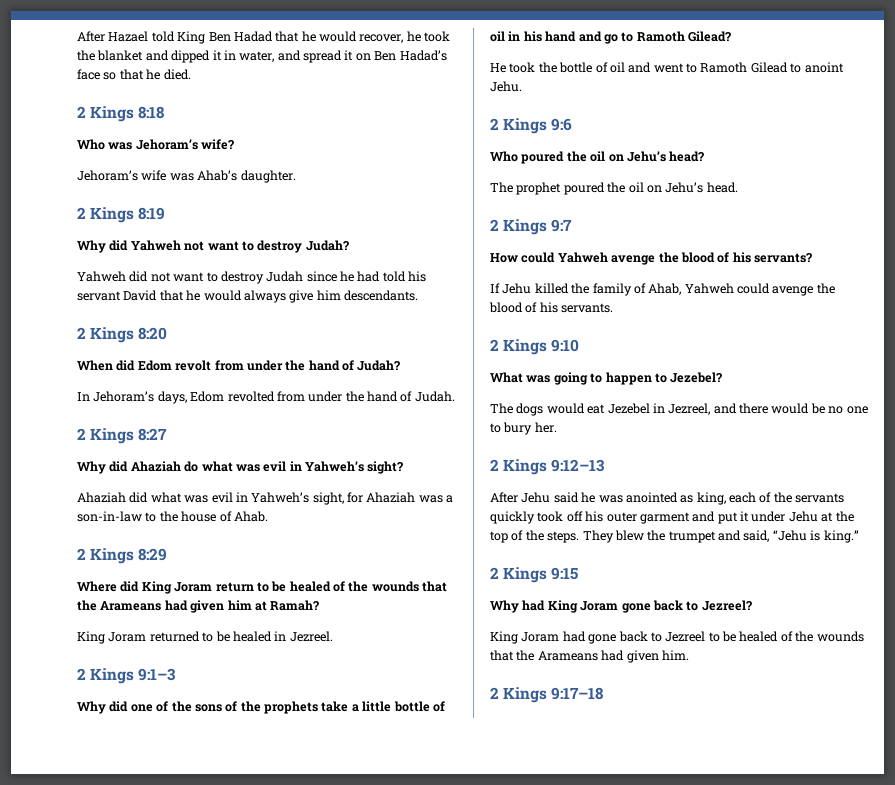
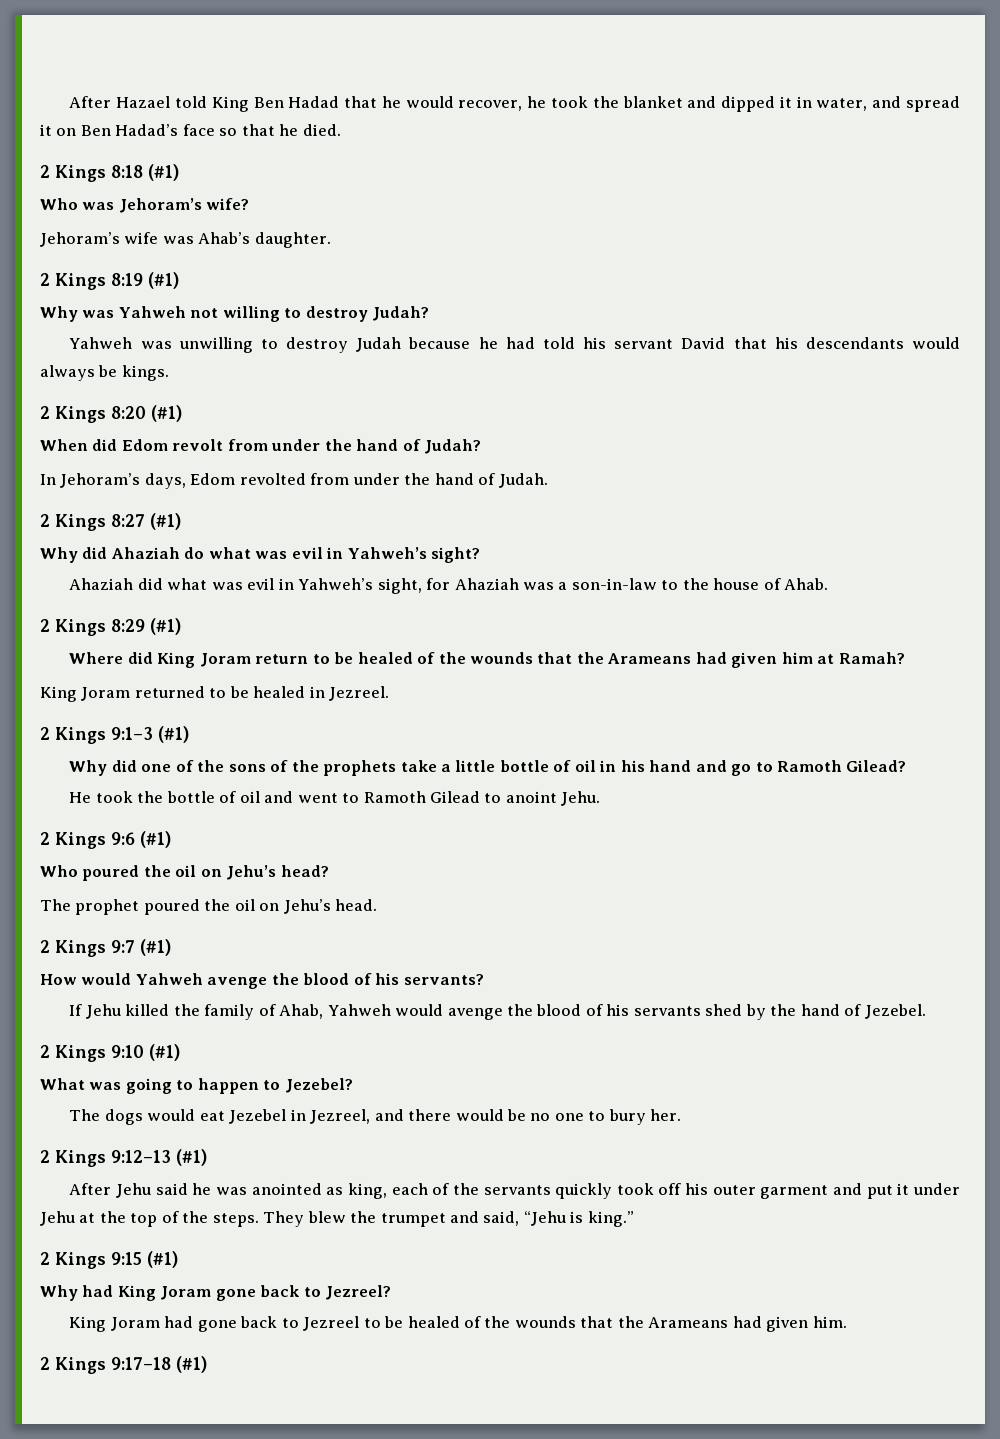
- 2 Kings 8:18
+ 2 Kings 8:18 (#1)
- 2 Kings 8:19
- Why did Yahweh not want to destroy Judah?
+ 2 Kings 8:19 (#1)
+ Why was Yahweh not willing to destroy Judah?
- Yahweh did not want to destroy Judah since he had told his servant David that he would always give him descendants.
+ Yahweh was unwilling to destroy Judah because he had told his servant David that his descendants would always be kings.
- 2 Kings 8:20
+ 2 Kings 8:20 (#1)
- 2 Kings 8:27
+ 2 Kings 8:27 (#1)
- 2 Kings 8:29
+ 2 Kings 8:29 (#1)
- 2 Kings 9:1–3
+ 2 Kings 9:1–3 (#1)
- 2 Kings 9:6
+ 2 Kings 9:6 (#1)
- 2 Kings 9:7
+ 2 Kings 9:7 (#1)
- How could Yahweh avenge the blood of his servants?
+ How would Yahweh avenge the blood of his servants?
- If Jehu killed the family of Ahab, Yahweh could avenge the blood of his servants.
+ If Jehu killed the family of Ahab, Yahweh would avenge the blood of his servants shed by the hand of Jezebel.
- 2 Kings 9:10
+ 2 Kings 9:10 (#1)
- 2 Kings 9:12–13
+ 2 Kings 9:12–13 (#1)
- 2 Kings 9:15
+ 2 Kings 9:15 (#1)
- 2 Kings 9:17–18
+ 2 Kings 9:17–18 (#1)

